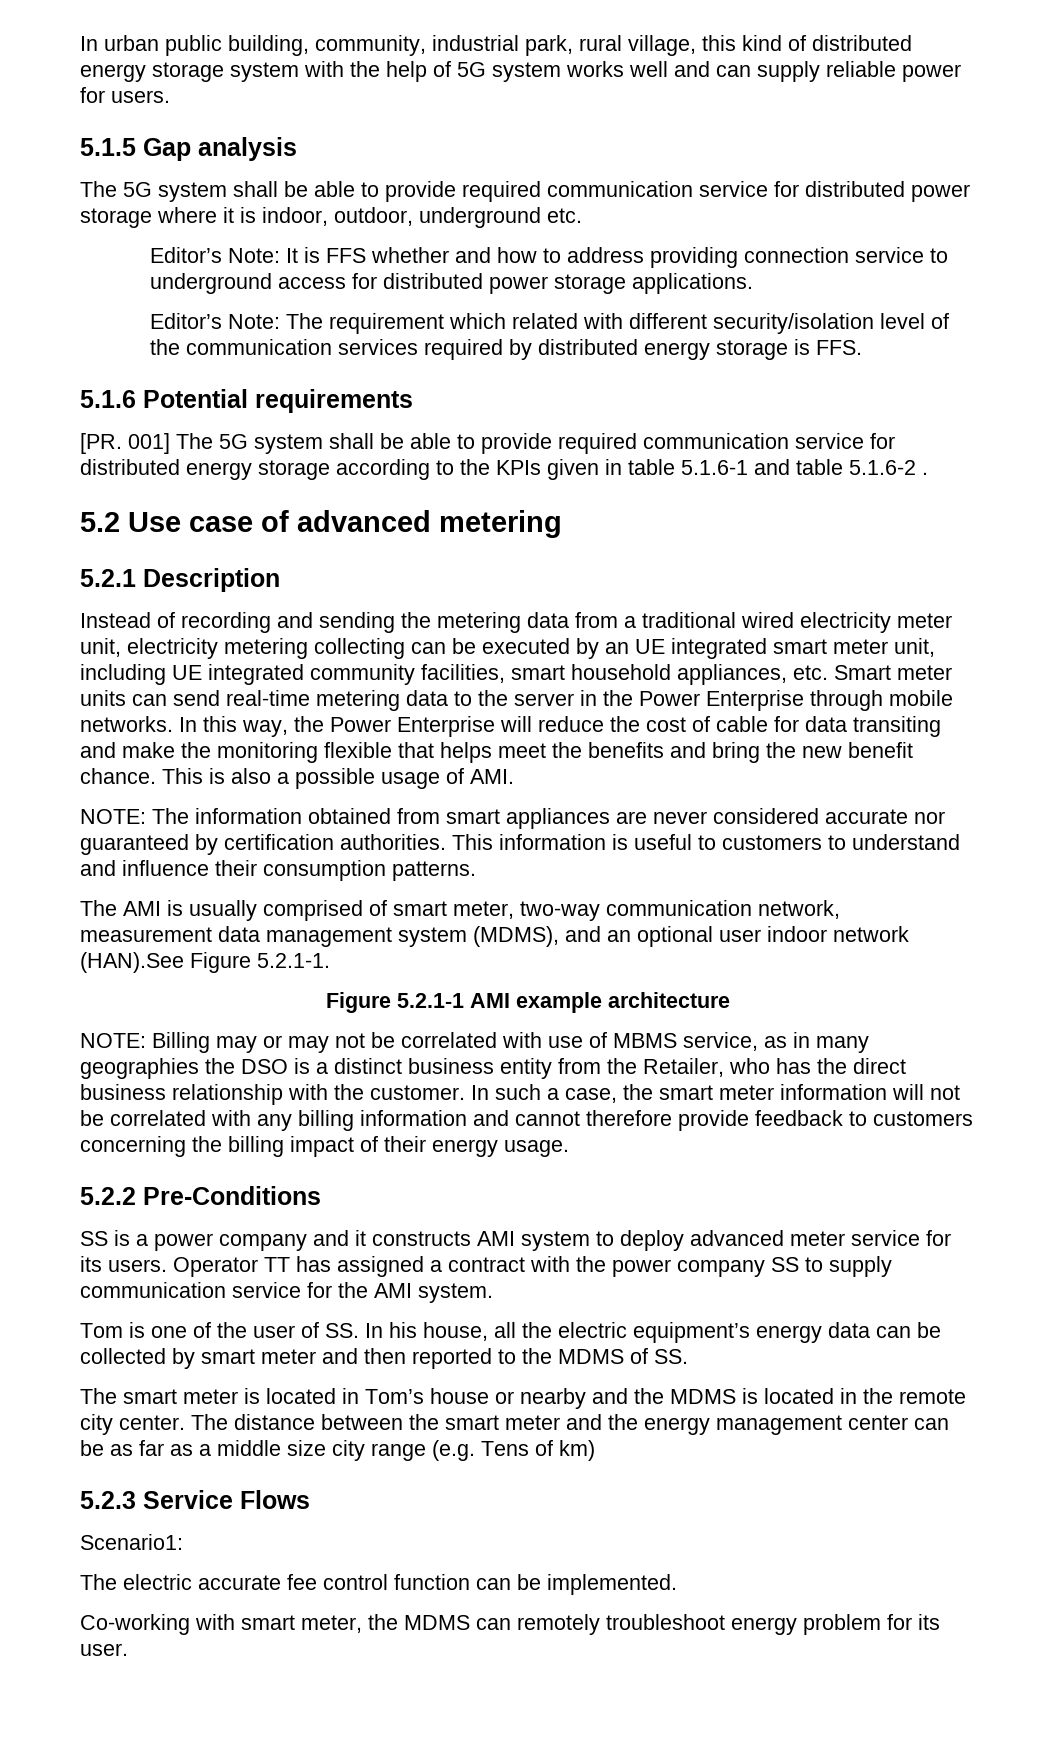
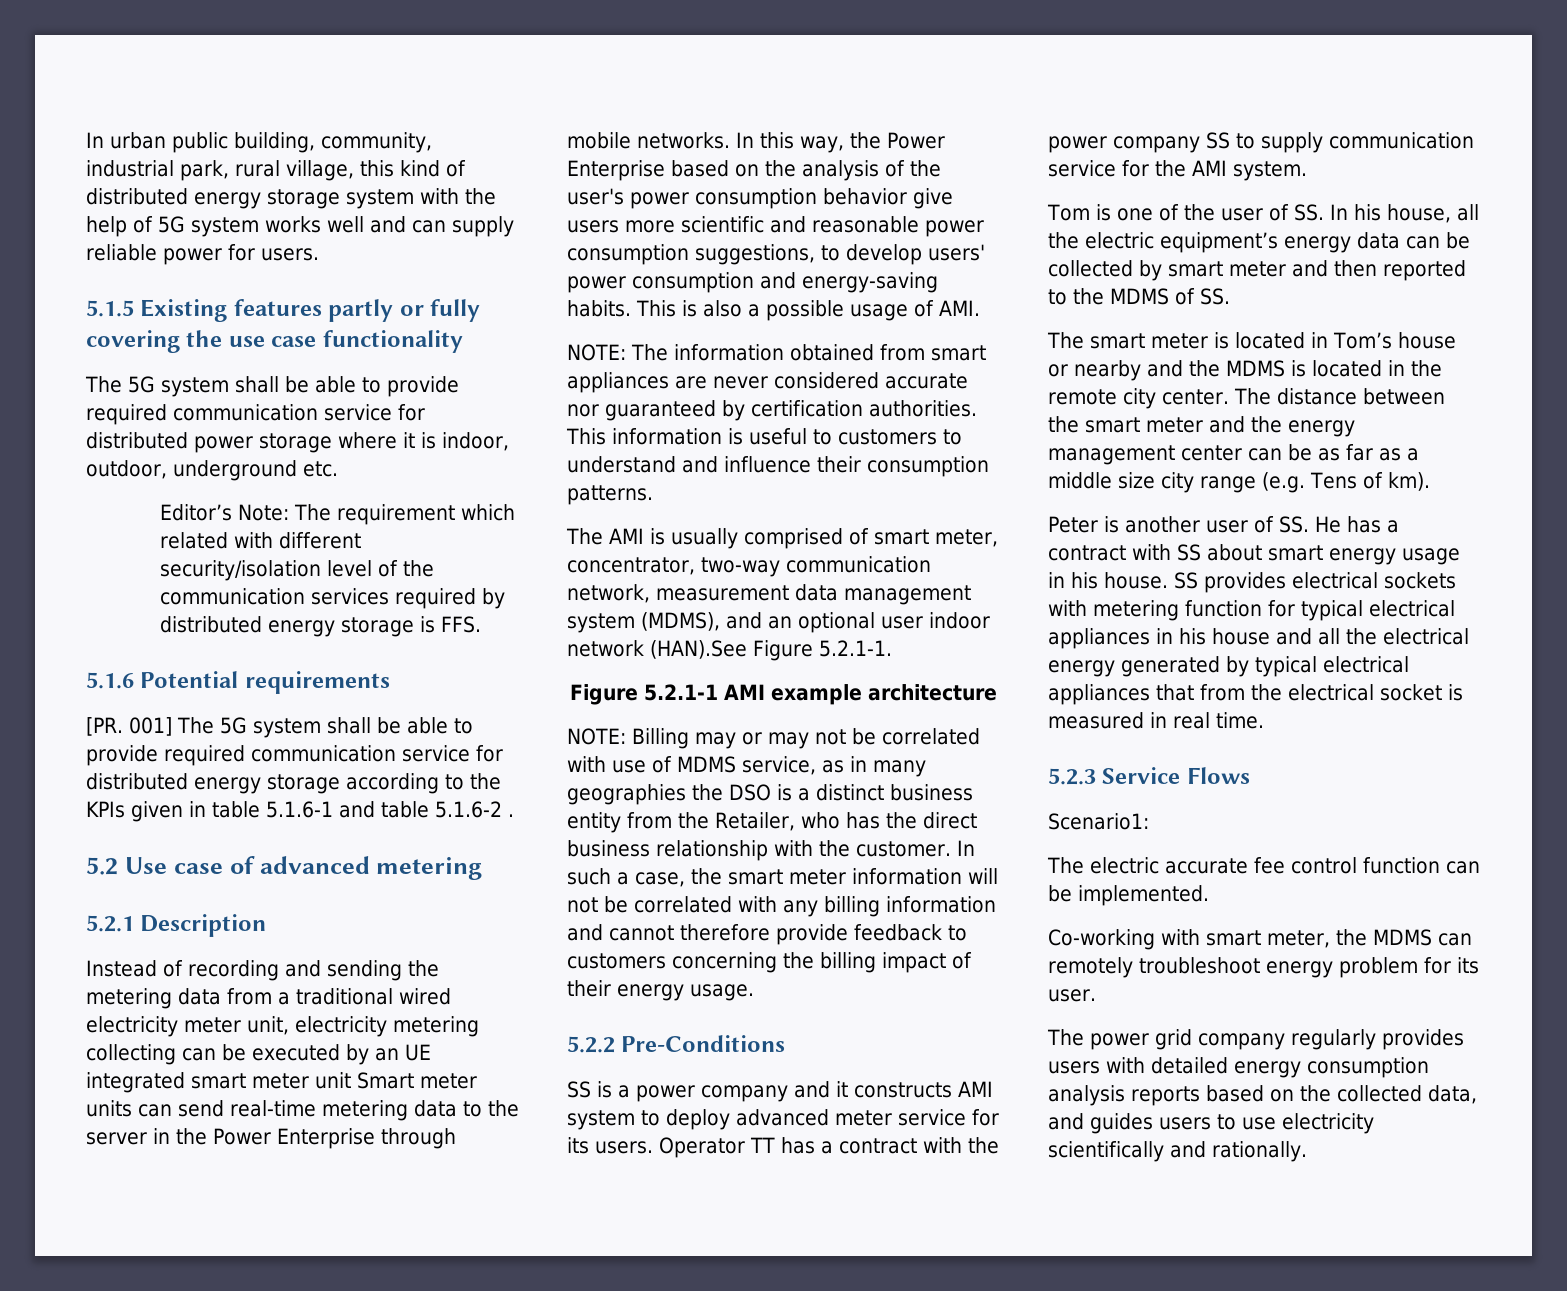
- 5.1.5 Gap analysis
+ 5.1.5 Existing features partly or fully covering the use case functionality
- Editor’s Note: It is FFS whether and how to address providing connection service to underground access for distributed power storage applications.
- Instead of recording and sending the metering data from a traditional wired electricity meter unit, electricity metering collecting can be executed by an UE integrated smart meter unit, including UE integrated community facilities, smart household appliances, etc. Smart meter units can send real-time metering data to the server in the Power Enterprise through mobile networks.
+ Instead of recording and sending the metering data from a traditional wired electricity meter unit, electricity metering collecting can be executed by an UE integrated smart meter unit Smart meter units can send real-time metering data to the server in the Power Enterprise through mobile networks.
- In this way, the Power Enterprise will reduce the cost of cable for data transiting and make the monitoring flexible that helps meet the benefits and bring the new benefit chance.
+ In this way, the Power Enterprise based on the analysis of the user's power consumption behavior give users more scientific and reasonable power consumption suggestions, to develop users' power consumption and energy-saving habits.
- The AMI is usually comprised of smart meter, two-way communication network, measurement data management system (MDMS), and an optional user indoor network (HAN).See Figure 5.2.1-1.
+ The AMI is usually comprised of smart meter, concentrator, two-way communication network, measurement data management system (MDMS), and an optional user indoor network (HAN).See Figure 5.2.1-1.
- NOTE: Billing may or may not be correlated with use of MBMS service, as in many geographies the DSO is a distinct business entity from the Retailer, who has the direct business relationship with the customer.
+ NOTE: Billing may or may not be correlated with use of MDMS service, as in many geographies the DSO is a distinct business entity from the Retailer, who has the direct business relationship with the customer.
- Operator TT has assigned a contract with the power company SS to supply communication service for the AMI system.
+ Operator TT has a contract with the power company SS to supply communication service for the AMI system.
- The distance between the smart meter and the energy management center can be as far as a middle size city range (e.g. Tens of km)
+ The distance between the smart meter and the energy management center can be as far as a middle size city range (e.g. Tens of km).
+ Peter is another user of SS. He has a contract with SS about smart energy usage in his house. SS provides electrical sockets with metering function for typical electrical appliances in his house and all the electrical energy generated by typical electrical appliances that from the electrical socket is measured in real time.
+ The power grid company regularly provides users with detailed energy consumption analysis reports based on the collected data, and guides users to use electricity scientifically and rationally.

